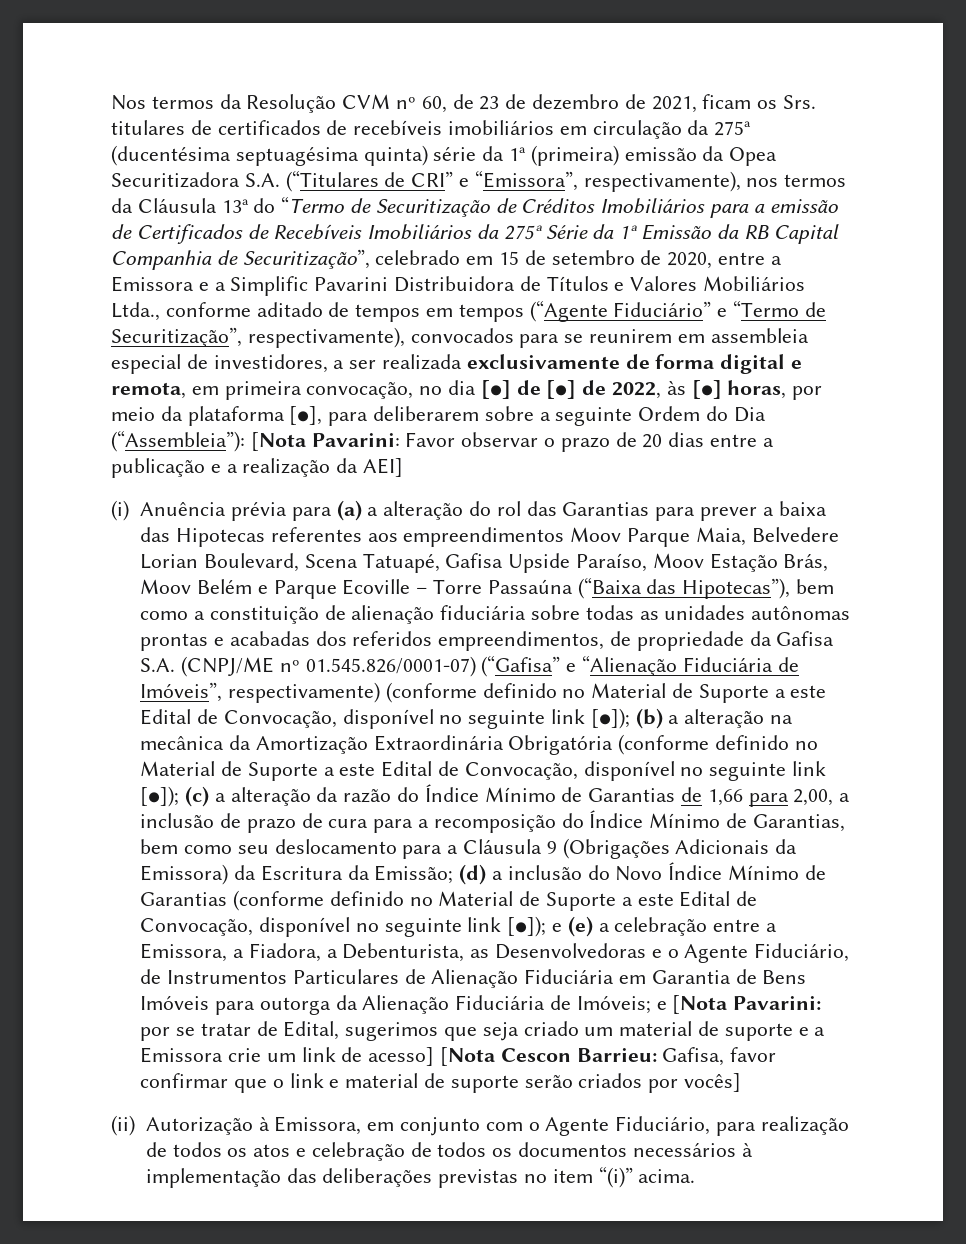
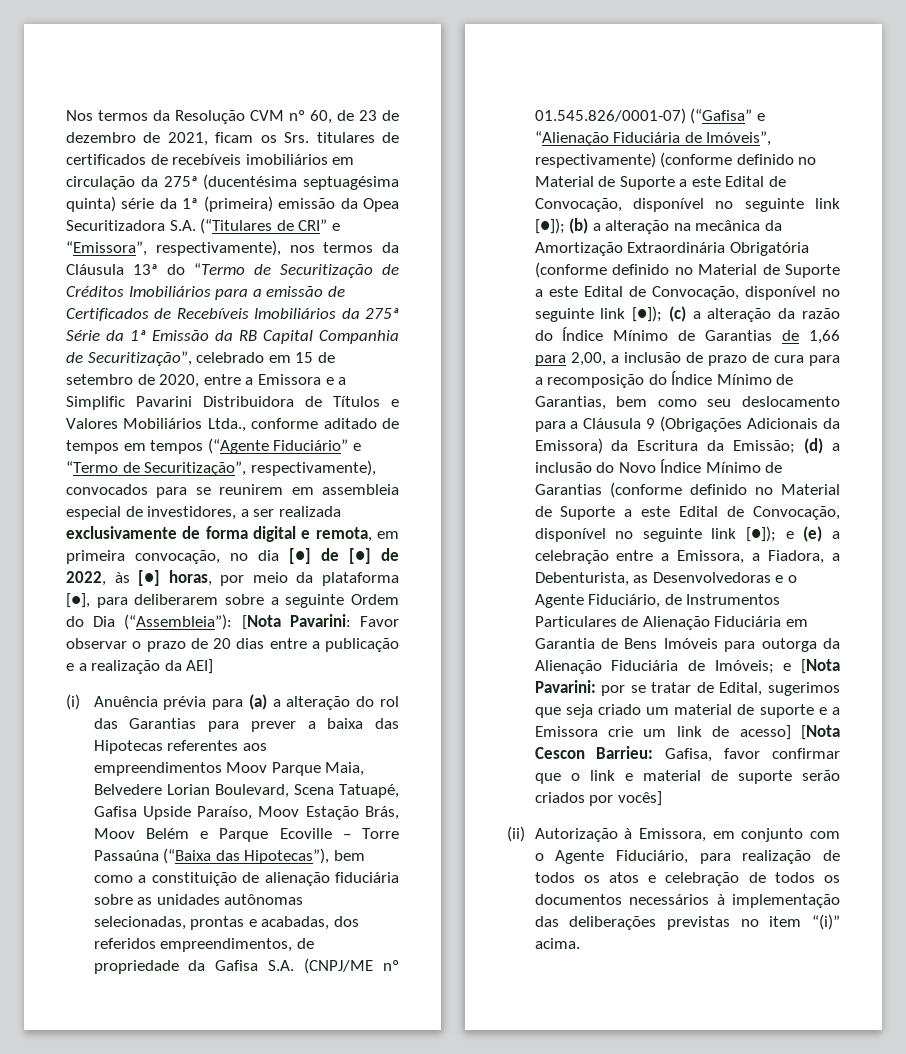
- (i) Anuência prévia para (a) a alteração do rol das Garantias para prever a baixa das Hipotecas referentes aos empreendimentos Moov Parque Maia, Belvedere Lorian Boulevard, Scena Tatuapé, Gafisa Upside Paraíso, Moov Estação Brás, Moov Belém e Parque Ecoville – Torre Passaúna (“Baixa das Hipotecas”), bem como a constituição de alienação fiduciária sobre todas as unidades autônomas prontas e acabadas dos referidos empreendimentos, de propriedade da Gafisa S.A. (CNPJ/ME nº 01.545.826/0001-07) (“Gafisa” e “Alienação Fiduciária de Imóveis”, respectivamente) (conforme definido no Material de Suporte a este Edital de Convocação, disponível no seguinte link [●]);
+ (i) Anuência prévia para (a) a alteração do rol das Garantias para prever a baixa das Hipotecas referentes aos empreendimentos Moov Parque Maia, Belvedere Lorian Boulevard, Scena Tatuapé, Gafisa Upside Paraíso, Moov Estação Brás, Moov Belém e Parque Ecoville – Torre Passaúna (“Baixa das Hipotecas”), bem como a constituição de alienação fiduciária sobre as unidades autônomas selecionadas, prontas e acabadas, dos referidos empreendimentos, de propriedade da Gafisa S.A. (CNPJ/ME nº 01.545.826/0001-07) (“Gafisa” e “Alienação Fiduciária de Imóveis”, respectivamente) (conforme definido no Material de Suporte a este Edital de Convocação, disponível no seguinte link [●]);

